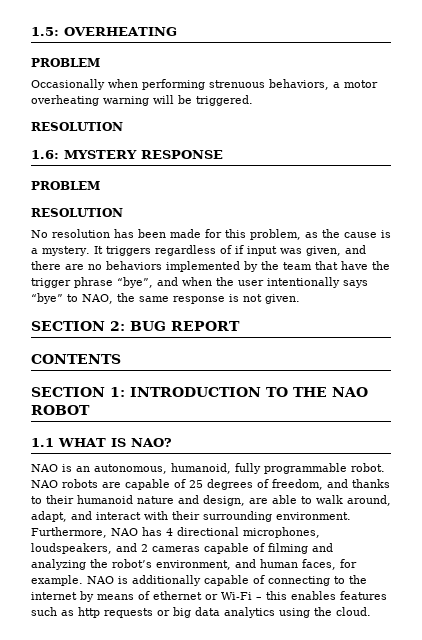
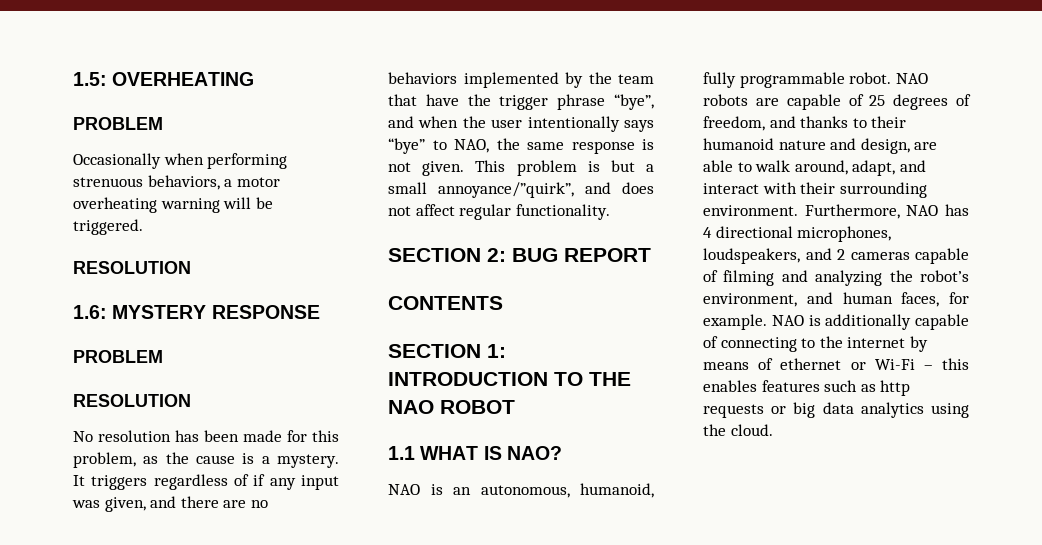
- It triggers regardless of if input was given, and there are no behaviors implemented by the team that have the trigger phrase “bye”, and when the user intentionally says “bye” to NAO, the same response is not given.
+ It triggers regardless of if any input was given, and there are no behaviors implemented by the team that have the trigger phrase “bye”, and when the user intentionally says “bye” to NAO, the same response is not given. This problem is but a small annoyance/”quirk”, and does not affect regular functionality.

